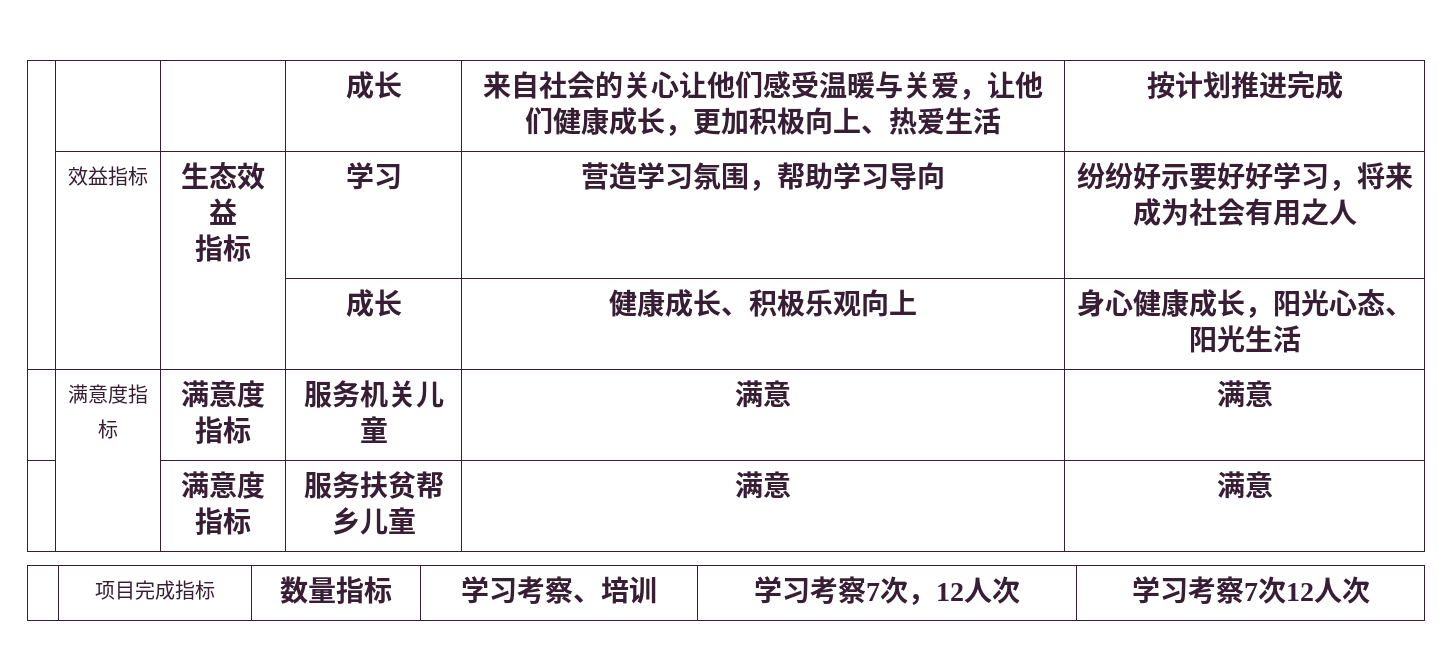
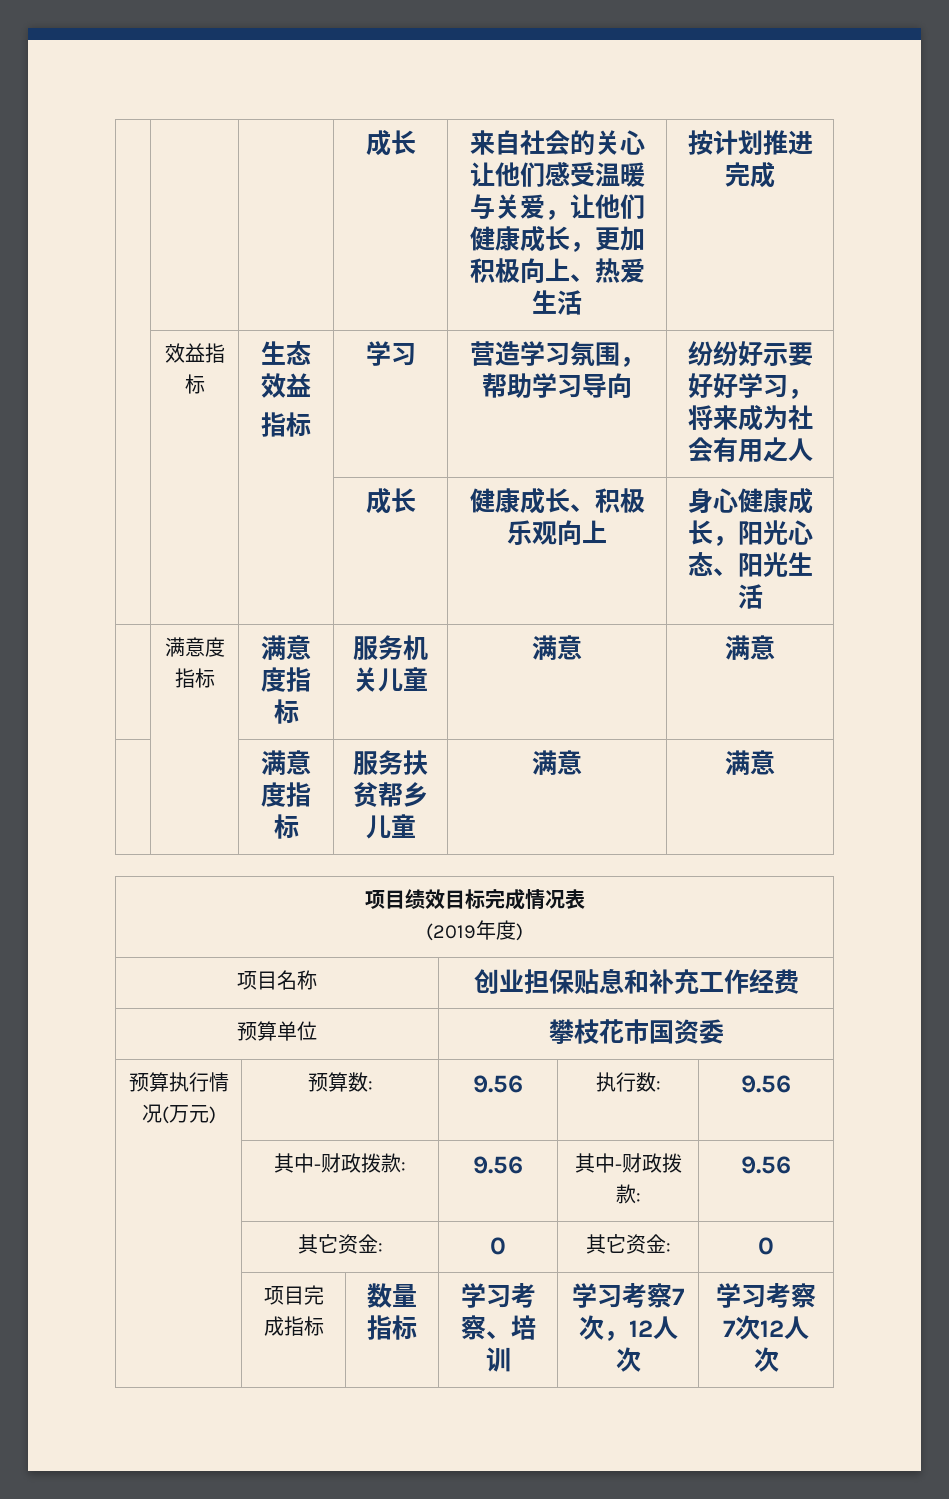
+ 项目绩效目标完成情况表
+ (2019年度)
+ 项目名称 | 创业担保贴息和补充工作经费
+ 预算单位 | 攀枝花市国资委
+ 预算执行情况(万元) | 预算数: | 9.56 | 执行数: | 9.56
+ | 其中-财政拨款: | 9.56 | 其中-财政拨款: | 9.56
+ | 其它资金: | 0 | 其它资金: | 0

